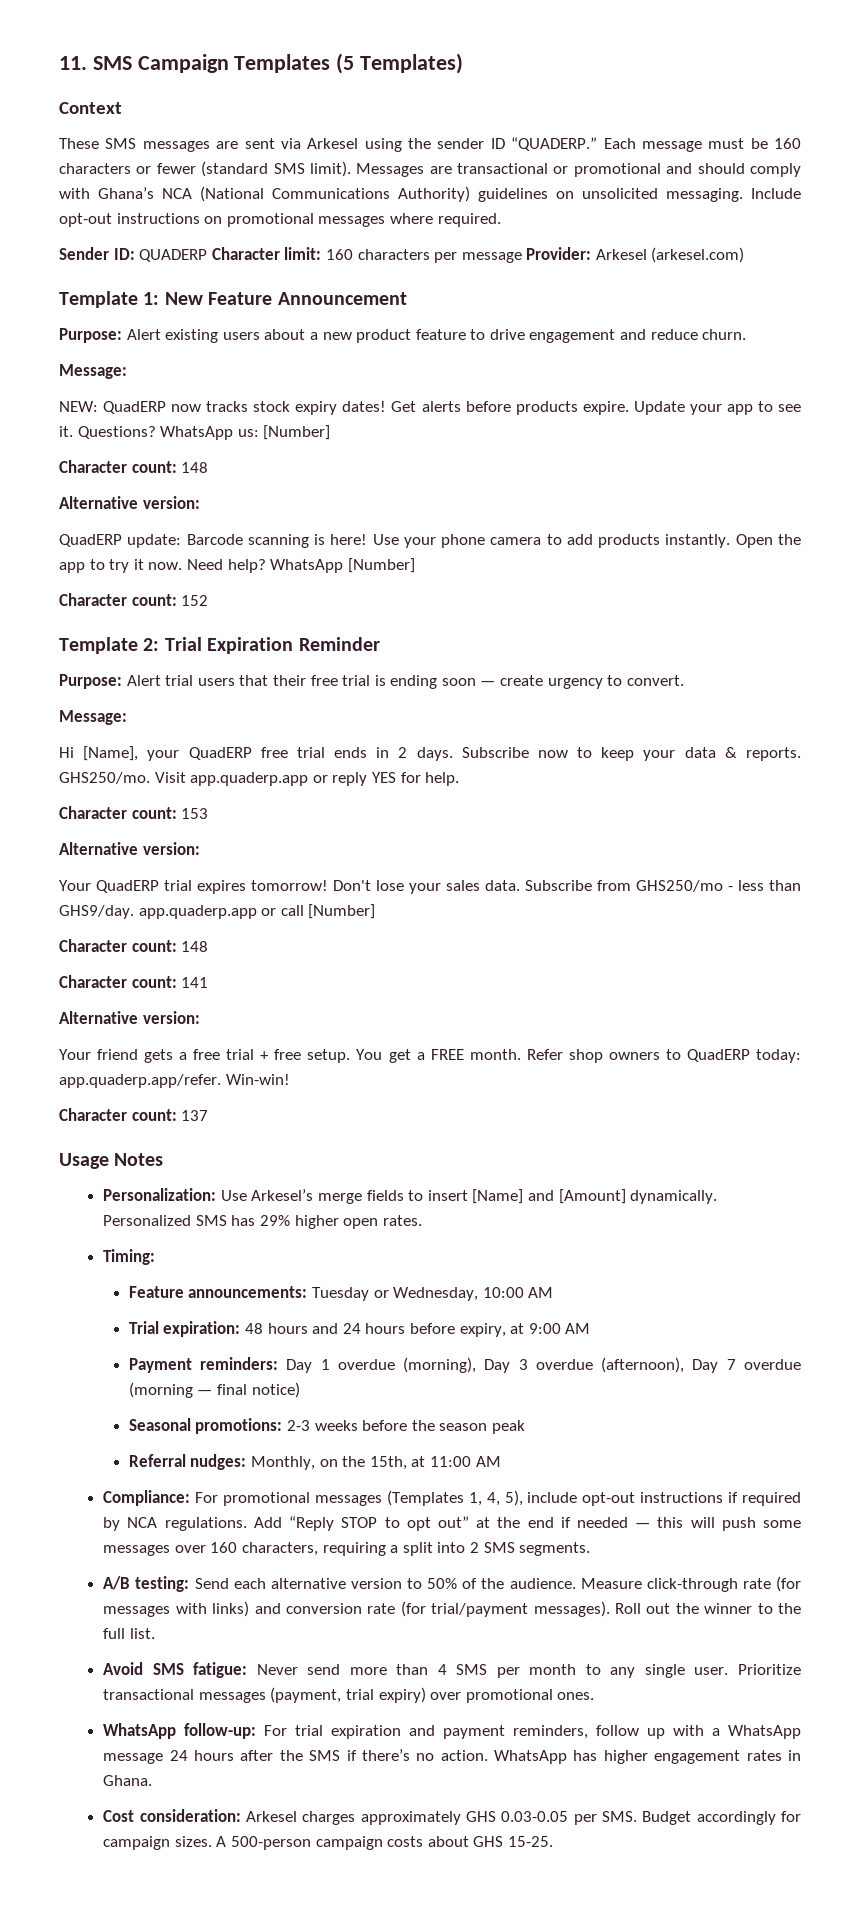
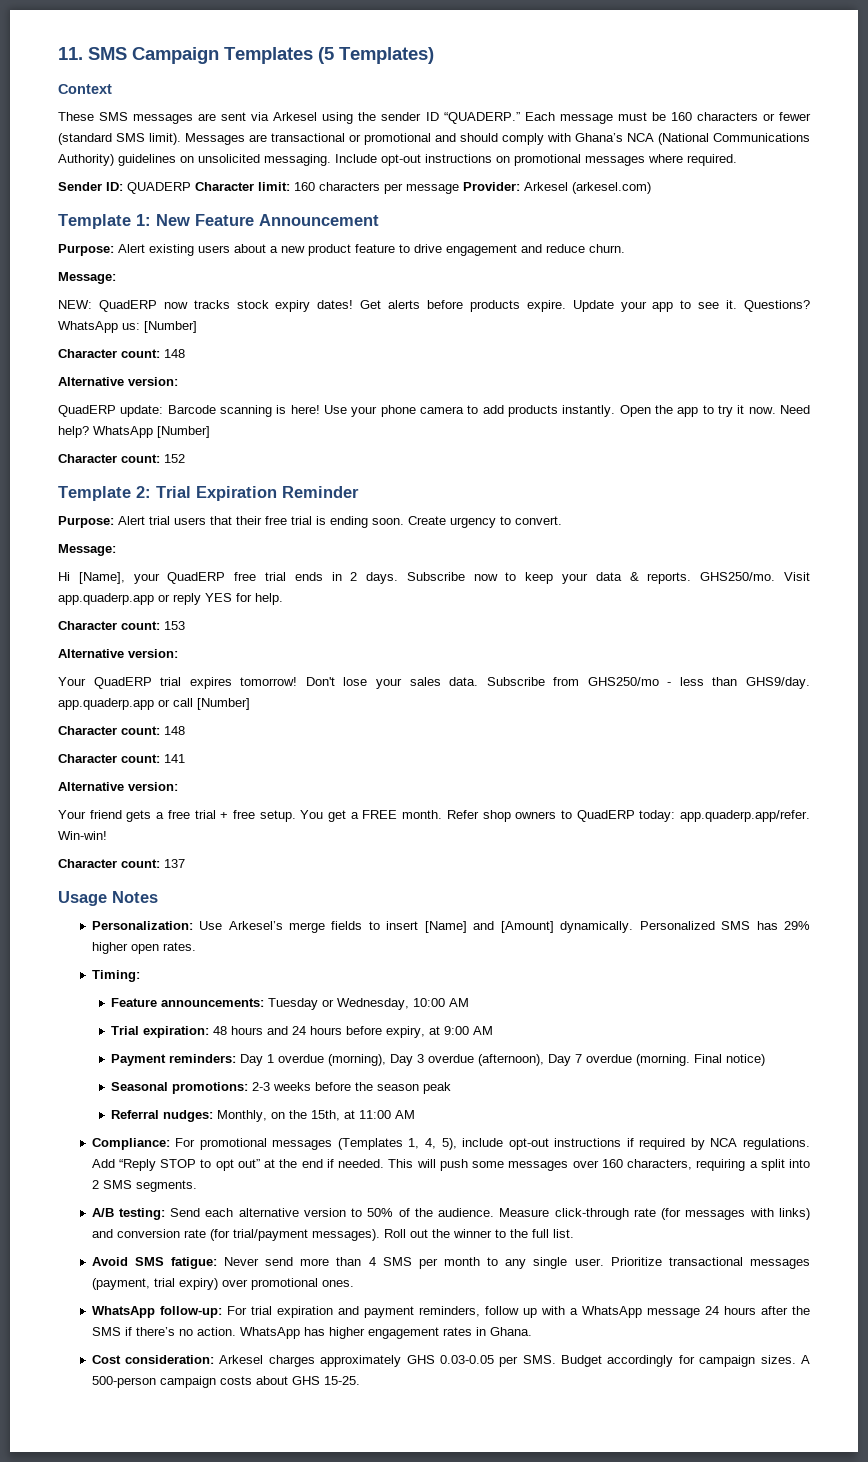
- Purpose: Alert trial users that their free trial is ending soon — create urgency to convert.
+ Purpose: Alert trial users that their free trial is ending soon. Create urgency to convert.
- Payment reminders: Day 1 overdue (morning), Day 3 overdue (afternoon), Day 7 overdue (morning — final notice)
+ Payment reminders: Day 1 overdue (morning), Day 3 overdue (afternoon), Day 7 overdue (morning. Final notice)
- Add “Reply STOP to opt out” at the end if needed — this will push some messages over 160 characters, requiring a split into 2 SMS segments.
+ Add “Reply STOP to opt out” at the end if needed. This will push some messages over 160 characters, requiring a split into 2 SMS segments.

